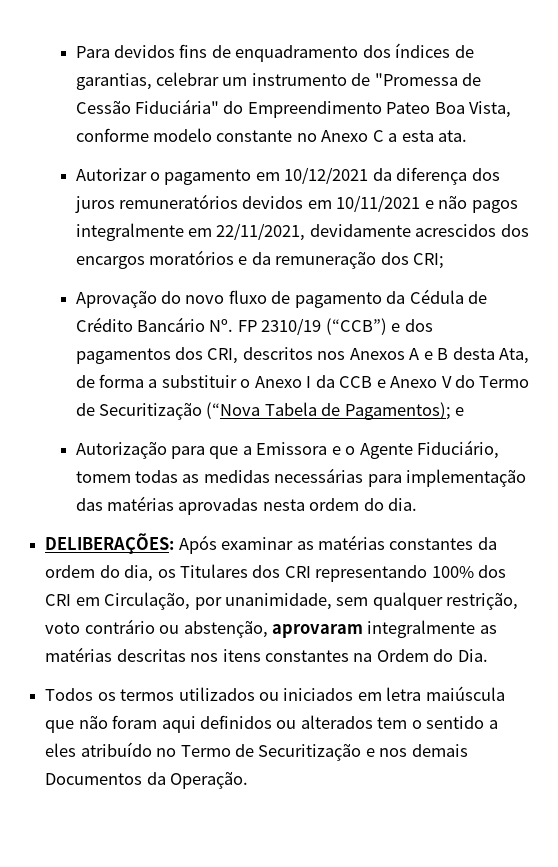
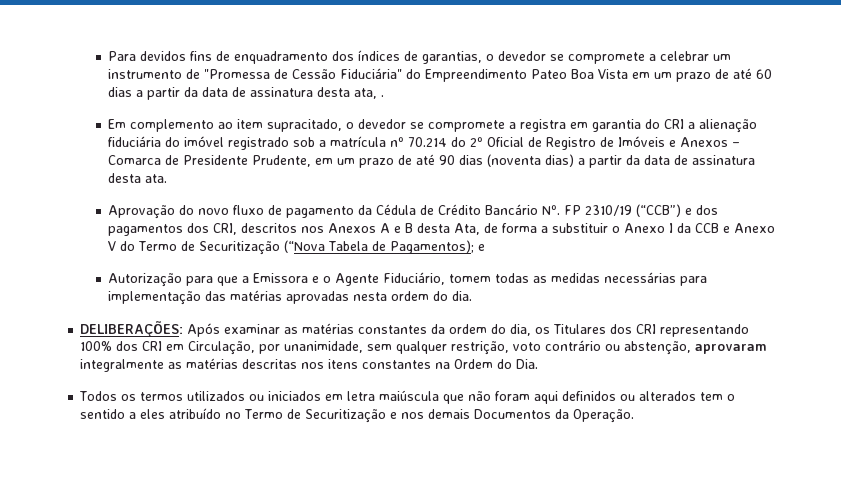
- Para devidos fins de enquadramento dos índices de garantias, celebrar um instrumento de "Promessa de Cessão Fiduciária" do Empreendimento Pateo Boa Vista, conforme modelo constante no Anexo C a esta ata.
- Autorizar o pagamento em 10/12/2021 da diferença dos juros remuneratórios devidos em 10/11/2021 e não pagos integralmente em 22/11/2021, devidamente acrescidos dos encargos moratórios e da remuneração dos CRI;
+ Para devidos fins de enquadramento dos índices de garantias, o devedor se compromete a celebrar um instrumento de "Promessa de Cessão Fiduciária" do Empreendimento Pateo Boa Vista em um prazo de até 60 dias a partir da data de assinatura desta ata, .
+ Em complemento ao item supracitado, o devedor se compromete a registra em garantia do CRI a alienação fiduciária do imóvel registrado sob a matrícula nº 70.214 do 2º Oficial de Registro de Imóveis e Anexos – Comarca de Presidente Prudente, em um prazo de até 90 dias (noventa dias) a partir da data de assinatura desta ata.

